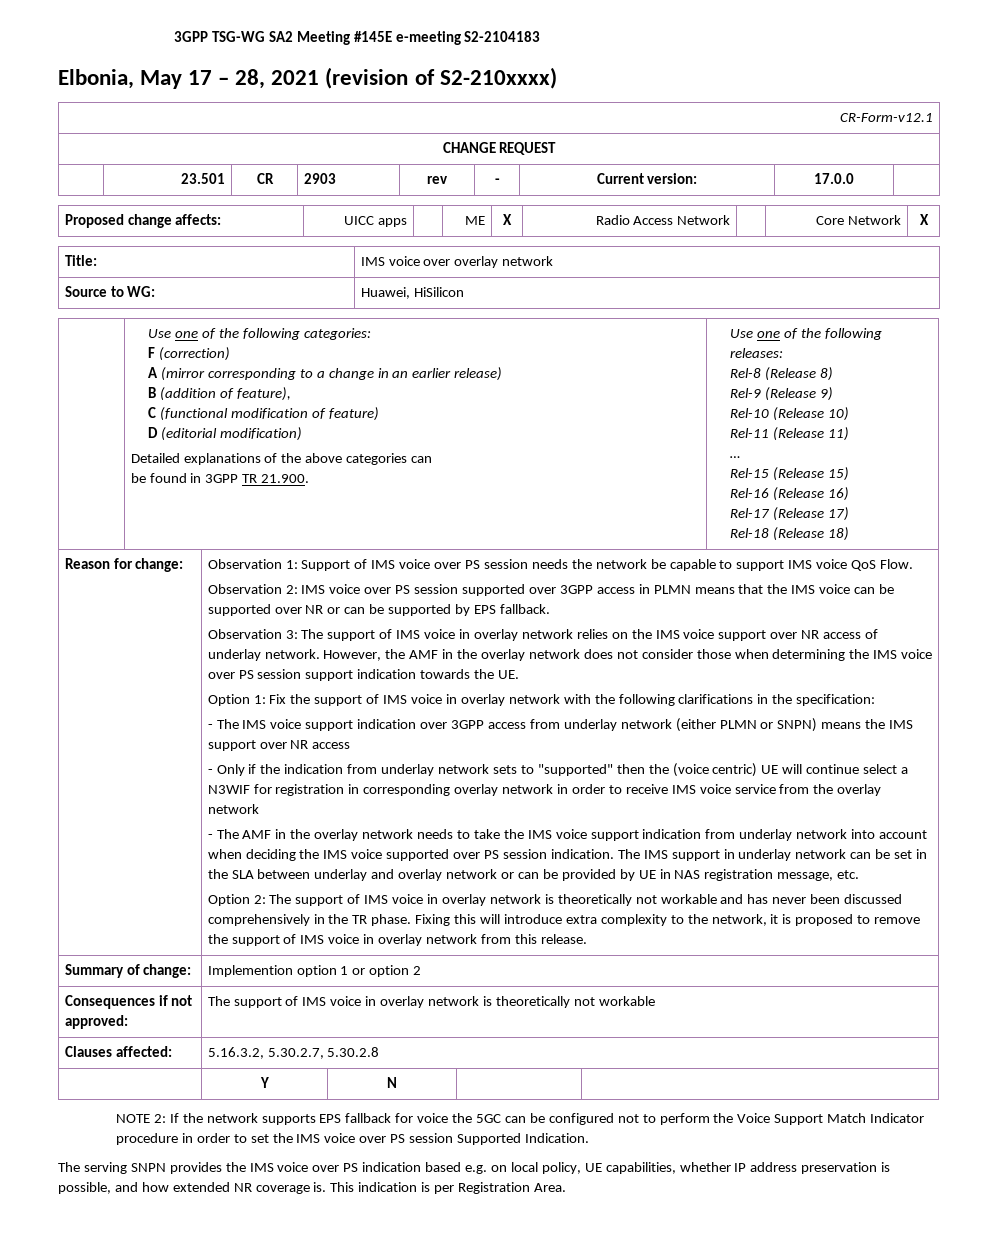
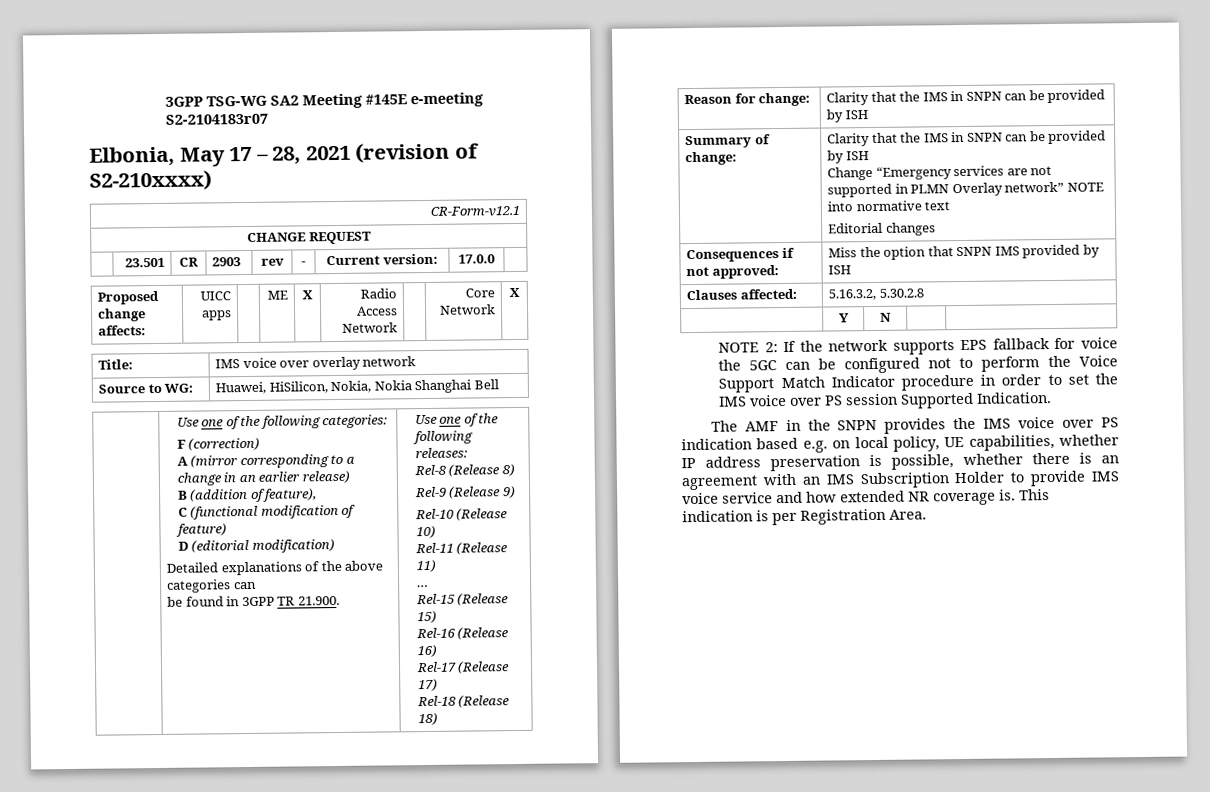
- 3GPP TSG-WG SA2 Meeting #145E e-meeting S2-2104183
+ 3GPP TSG-WG SA2 Meeting #145E e-meeting S2-2104183r07
- Source to WG: | Huawei, HiSilicon
+ Source to WG: | Huawei, HiSilicon, Nokia, Nokia Shanghai Bell
- Reason for change: | Observation 1: Support of IMS voice over PS session needs the network be capable to support IMS voice QoS Flow.
- Observation 2: IMS voice over PS session supported over 3GPP access in PLMN means that the IMS voice can be supported over NR or can be supported by EPS fallback.
- Observation 3: The support of IMS voice in overlay network relies on the IMS voice support over NR access of underlay network. However, the AMF in the overlay network does not consider those when determining the IMS voice over PS session support indication towards the UE.
- Option 1: Fix the support of IMS voice in overlay network with the following clarifications in the specification:
- - The IMS voice support indication over 3GPP access from underlay network (either PLMN or SNPN) means the IMS support over NR access
- - Only if the indication from underlay network sets to "supported" then the (voice centric) UE will continue select a N3WIF for registration in corresponding overlay network in order to receive IMS voice service from the overlay network
- - The AMF in the overlay network needs to take the IMS voice support indication from underlay network into account when deciding the IMS voice supported over PS session indication. The IMS support in underlay network can be set in the SLA between underlay and overlay network or can be provided by UE in NAS registration message, etc.
- Option 2: The support of IMS voice in overlay network is theoretically not workable and has never been discussed comprehensively in the TR phase. Fixing this will introduce extra complexity to the network, it is proposed to remove the support of IMS voice in overlay network from this release.
- Summary of change: | Implemention option 1 or option 2
- Consequences if not approved: | The support of IMS voice in overlay network is theoretically not workable
+ Reason for change: | Clarity that the IMS in SNPN can be provided by ISH
+ Summary of change: | Clarity that the IMS in SNPN can be provided by ISH
+ Change “Emergency services are not supported in PLMN Overlay network” NOTE into normative text
+ Editorial changes
+ Consequences if not approved: | Miss the option that SNPN IMS provided by ISH
- Clauses affected: | 5.16.3.2, 5.30.2.7, 5.30.2.8
+ Clauses affected: | 5.16.3.2, 5.30.2.8
- The serving SNPN provides the IMS voice over PS indication based e.g. on local policy, UE capabilities, whether IP address preservation is possible, and how extended NR coverage is.
+ The AMF in the SNPN provides the IMS voice over PS indication based e.g. on local policy, UE capabilities, whether IP address preservation is possible, whether there is an agreement with an IMS Subscription Holder to provide IMS voice service and how extended NR coverage is.

